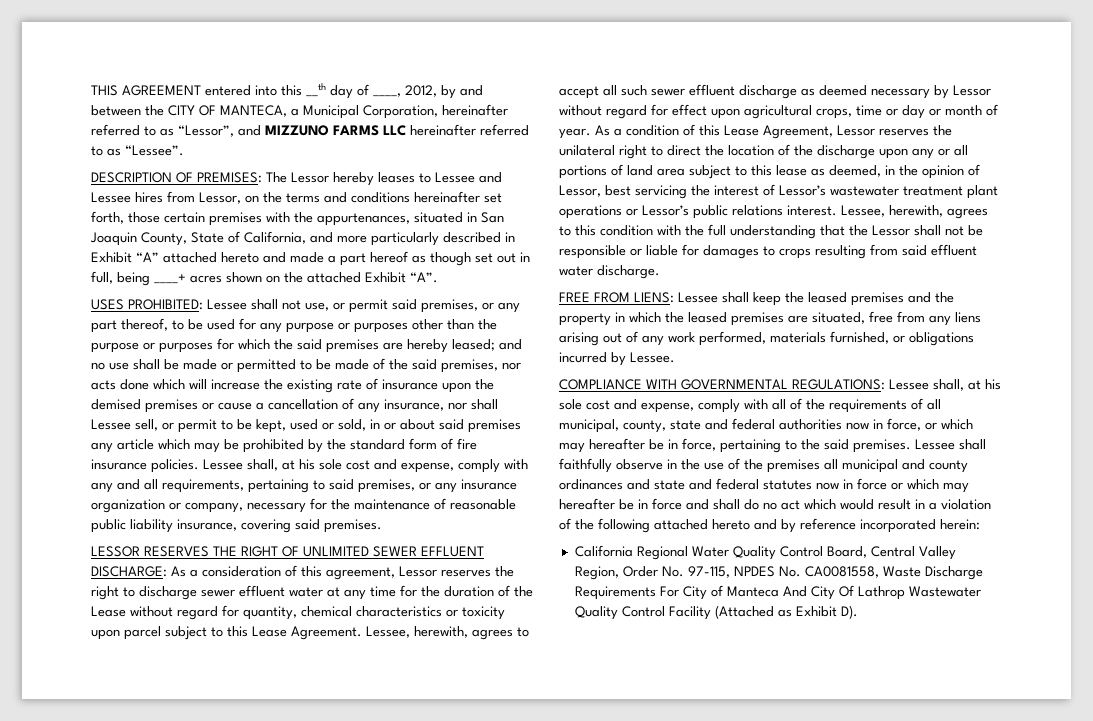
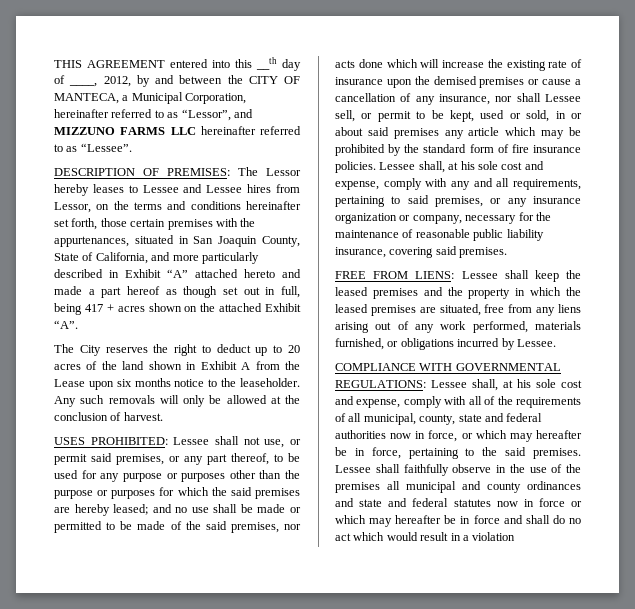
- The Lessor hereby leases to Lessee and Lessee hires from Lessor, on the terms and conditions hereinafter set forth, those certain premises with the appurtenances, situated in San Joaquin County, State of California, and more particularly described in Exhibit “A” attached hereto and made a part hereof as though set out in full, being ____+ acres shown on the attached Exhibit “A”.
+ The Lessor hereby leases to Lessee and Lessee hires from Lessor, on the terms and conditions hereinafter set forth, those certain premises with the appurtenances, situated in San Joaquin County, State of California, and more particularly described in Exhibit “A” attached hereto and made a part hereof as though set out in full, being 417 + acres shown on the attached Exhibit “A”.
+ The City reserves the right to deduct up to 20 acres of the land shown in Exhibit A from the Lease upon six months notice to the leaseholder. Any such removals will only be allowed at the conclusion of harvest.
- LESSOR RESERVES THE RIGHT OF UNLIMITED SEWER EFFLUENT DISCHARGE: As a consideration of this agreement, Lessor reserves the right to discharge sewer effluent water at any time for the duration of the Lease without regard for quantity, chemical characteristics or toxicity upon parcel subject to this Lease Agreement. Lessee, herewith, agrees to accept all such sewer effluent discharge as deemed necessary by Lessor without regard for effect upon agricultural crops, time or day or month of year. As a condition of this Lease Agreement, Lessor reserves the unilateral right to direct the location of the discharge upon any or all portions of land area subject to this lease as deemed, in the opinion of Lessor, best servicing the interest of Lessor’s wastewater treatment plant operations or Lessor’s public relations interest. Lessee, herewith, agrees to this condition with the full understanding that the Lessor shall not be responsible or liable for damages to crops resulting from said effluent water discharge.
- Lessee shall faithfully observe in the use of the premises all municipal and county ordinances and state and federal statutes now in force or which may hereafter be in force and shall do no act which would result in a violation of the following attached hereto and by reference incorporated herein:
- California Regional Water Quality Control Board, Central Valley Region, Order No. 97-115, NPDES No. CA0081558, Waste Discharge Requirements For City of Manteca And City Of Lathrop Wastewater Quality Control Facility (Attached as Exhibit D).
+ Lessee shall faithfully observe in the use of the premises all municipal and county ordinances and state and federal statutes now in force or which may hereafter be in force and shall do no act which would result in a violation

